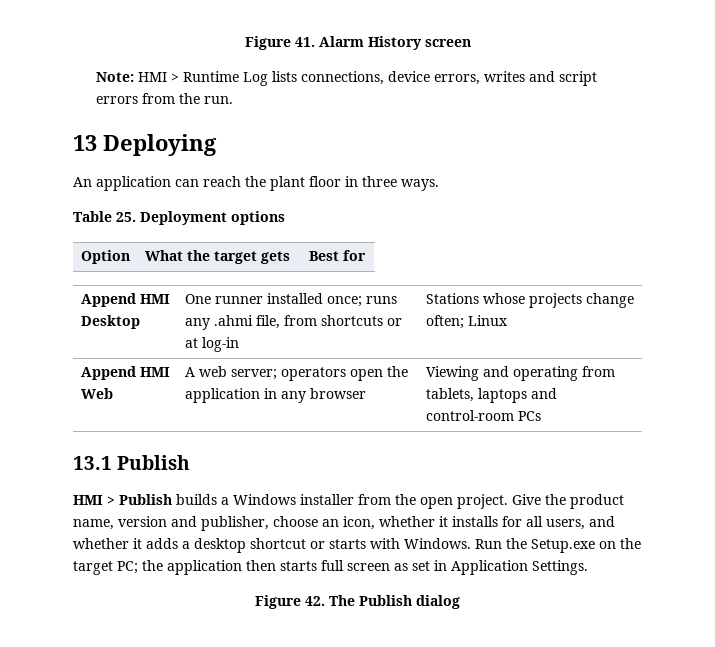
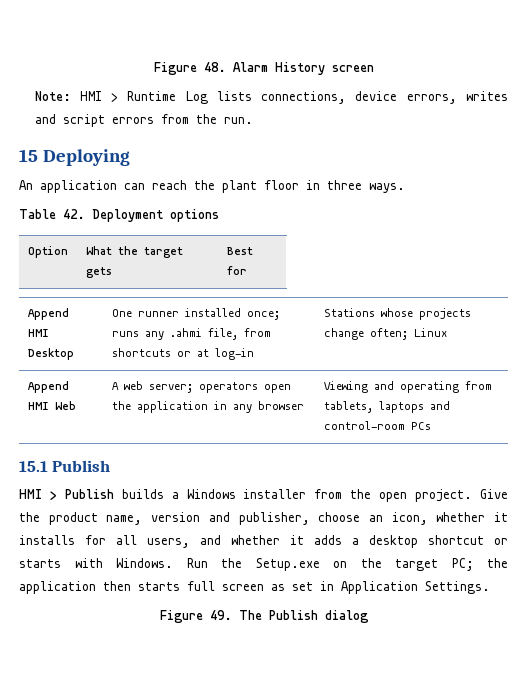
- Figure 41. Alarm History screen
+ Figure 48. Alarm History screen
- 13 Deploying
+ 15 Deploying
- Table 25. Deployment options
+ Table 42. Deployment options
- 13.1 Publish
+ 15.1 Publish
- Figure 42. The Publish dialog
+ Figure 49. The Publish dialog

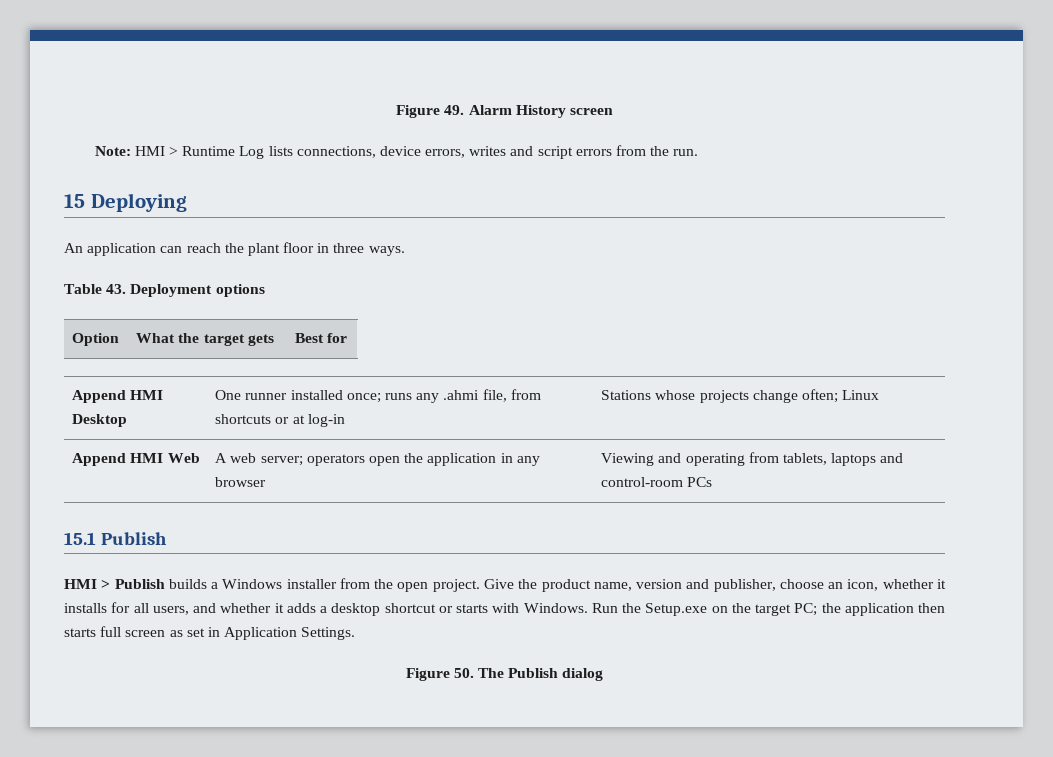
- Figure 48. Alarm History screen
+ Figure 49. Alarm History screen
- Table 42. Deployment options
+ Table 43. Deployment options
- Figure 49. The Publish dialog
+ Figure 50. The Publish dialog

